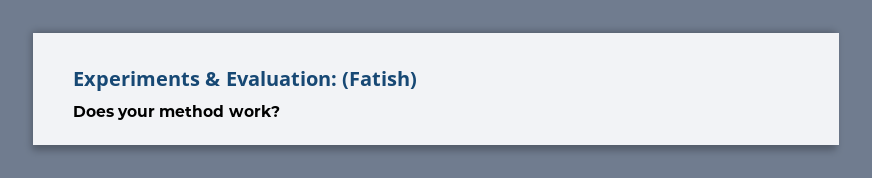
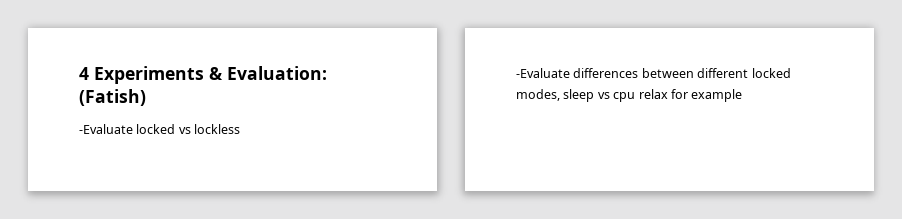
- Experiments & Evaluation: (Fatish)
+ 4 Experiments & Evaluation: (Fatish)
- Does your method work?
+ -Evaluate locked vs lockless
+ -Evaluate differences between different locked modes, sleep vs cpu relax for example

